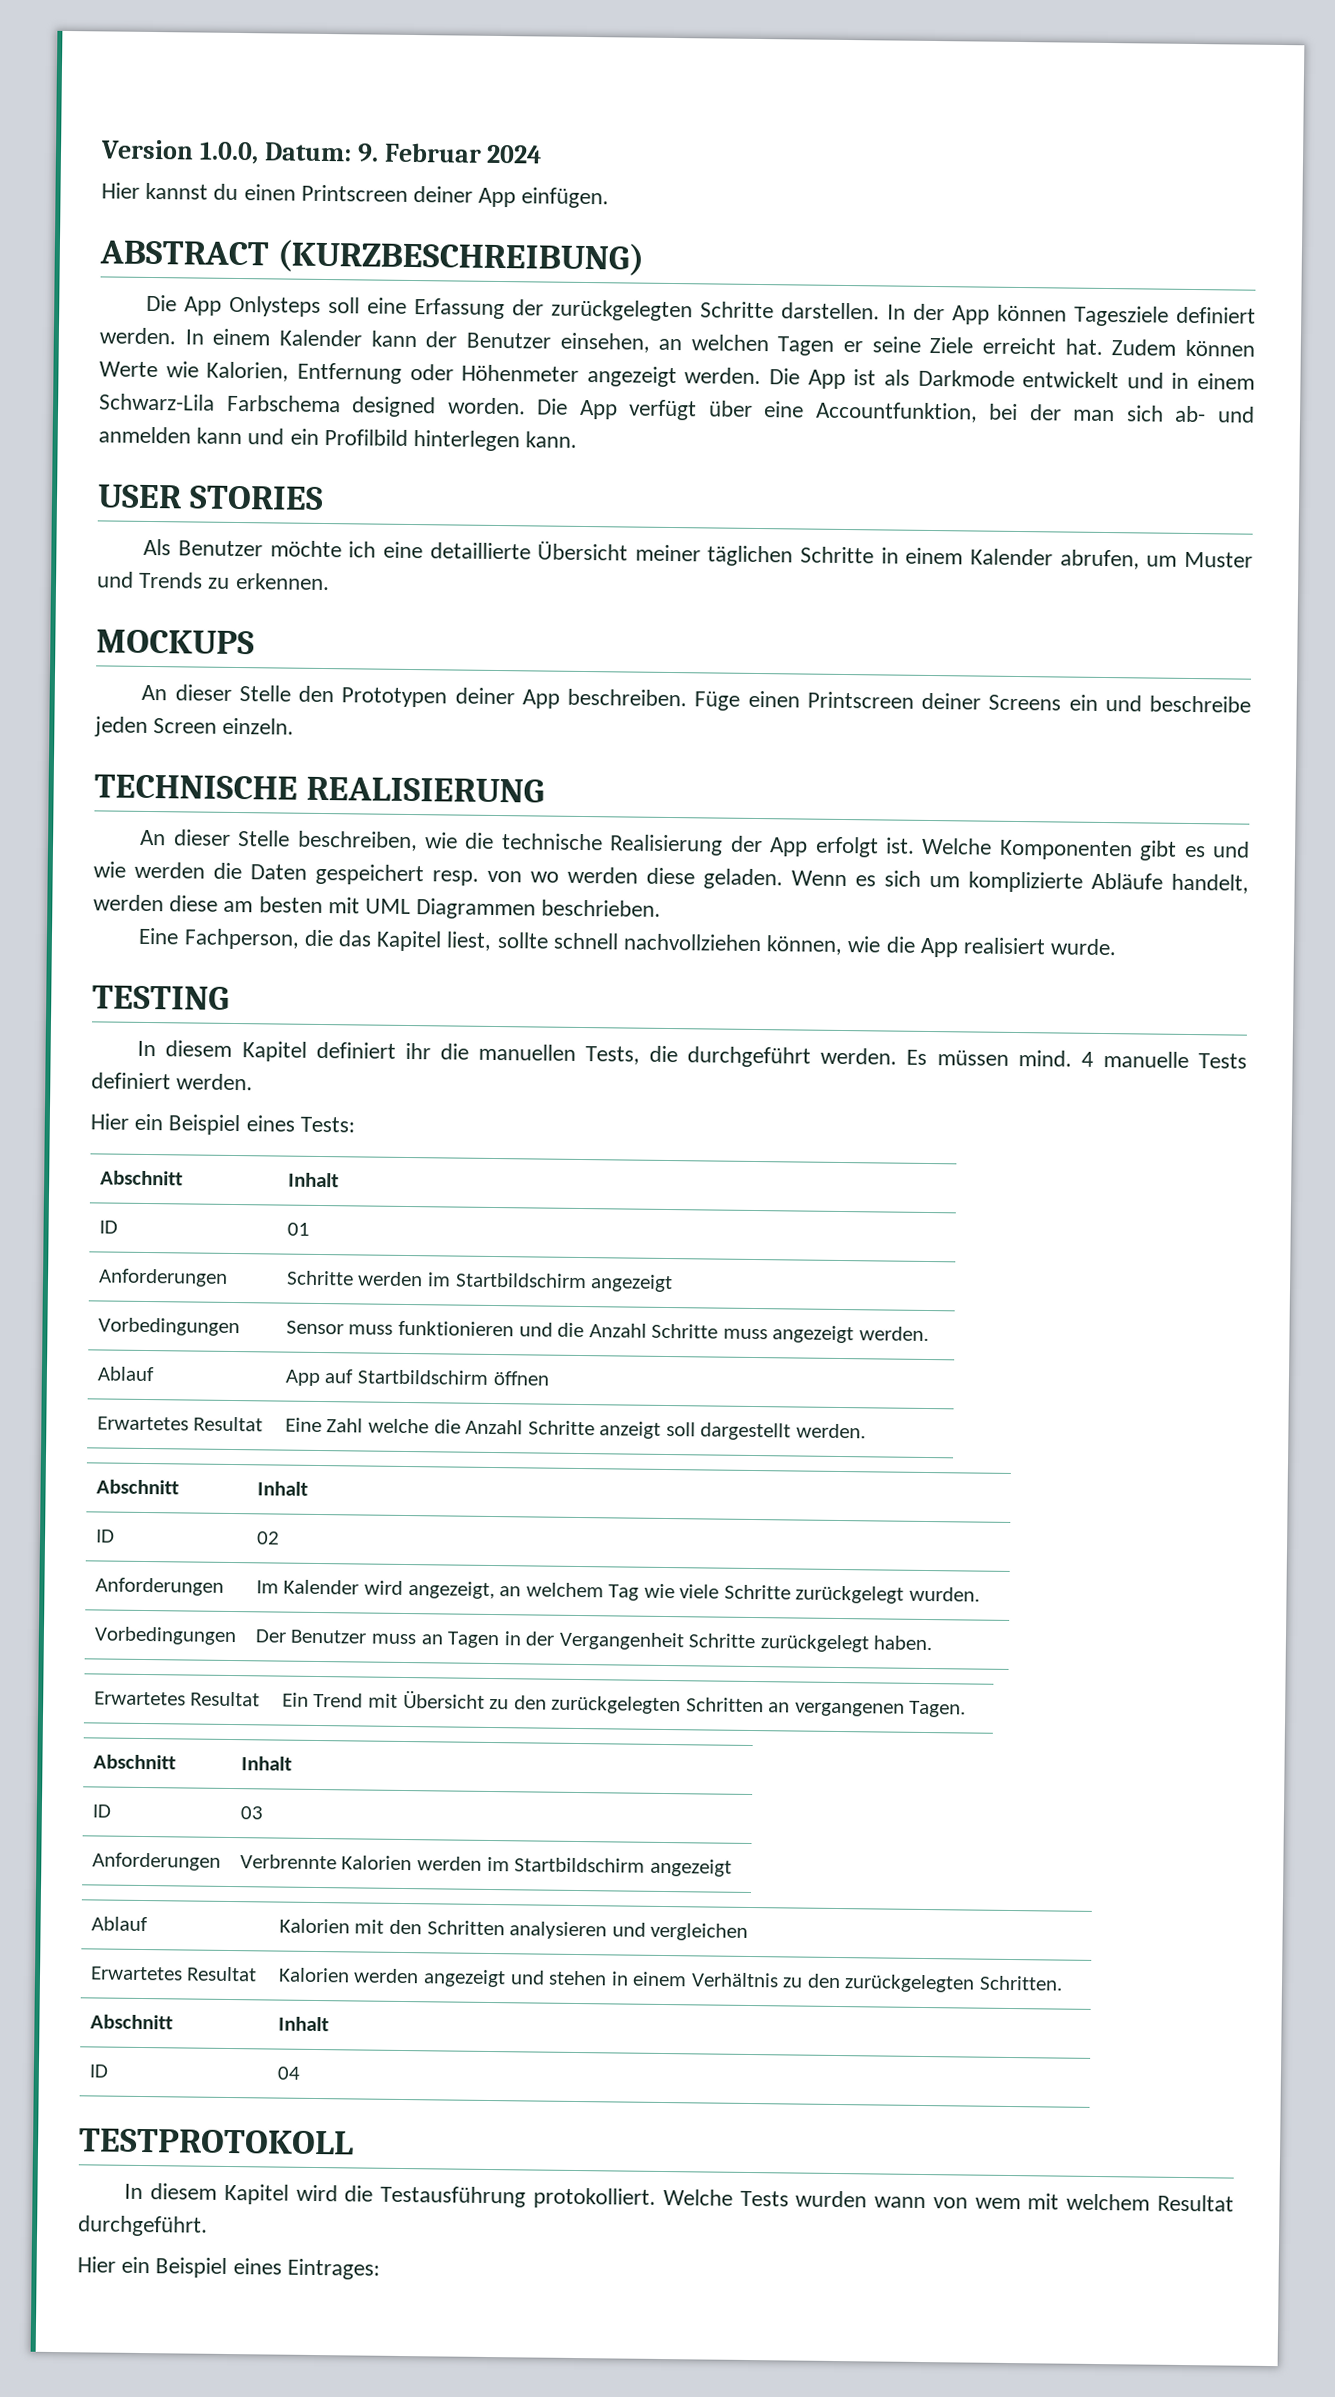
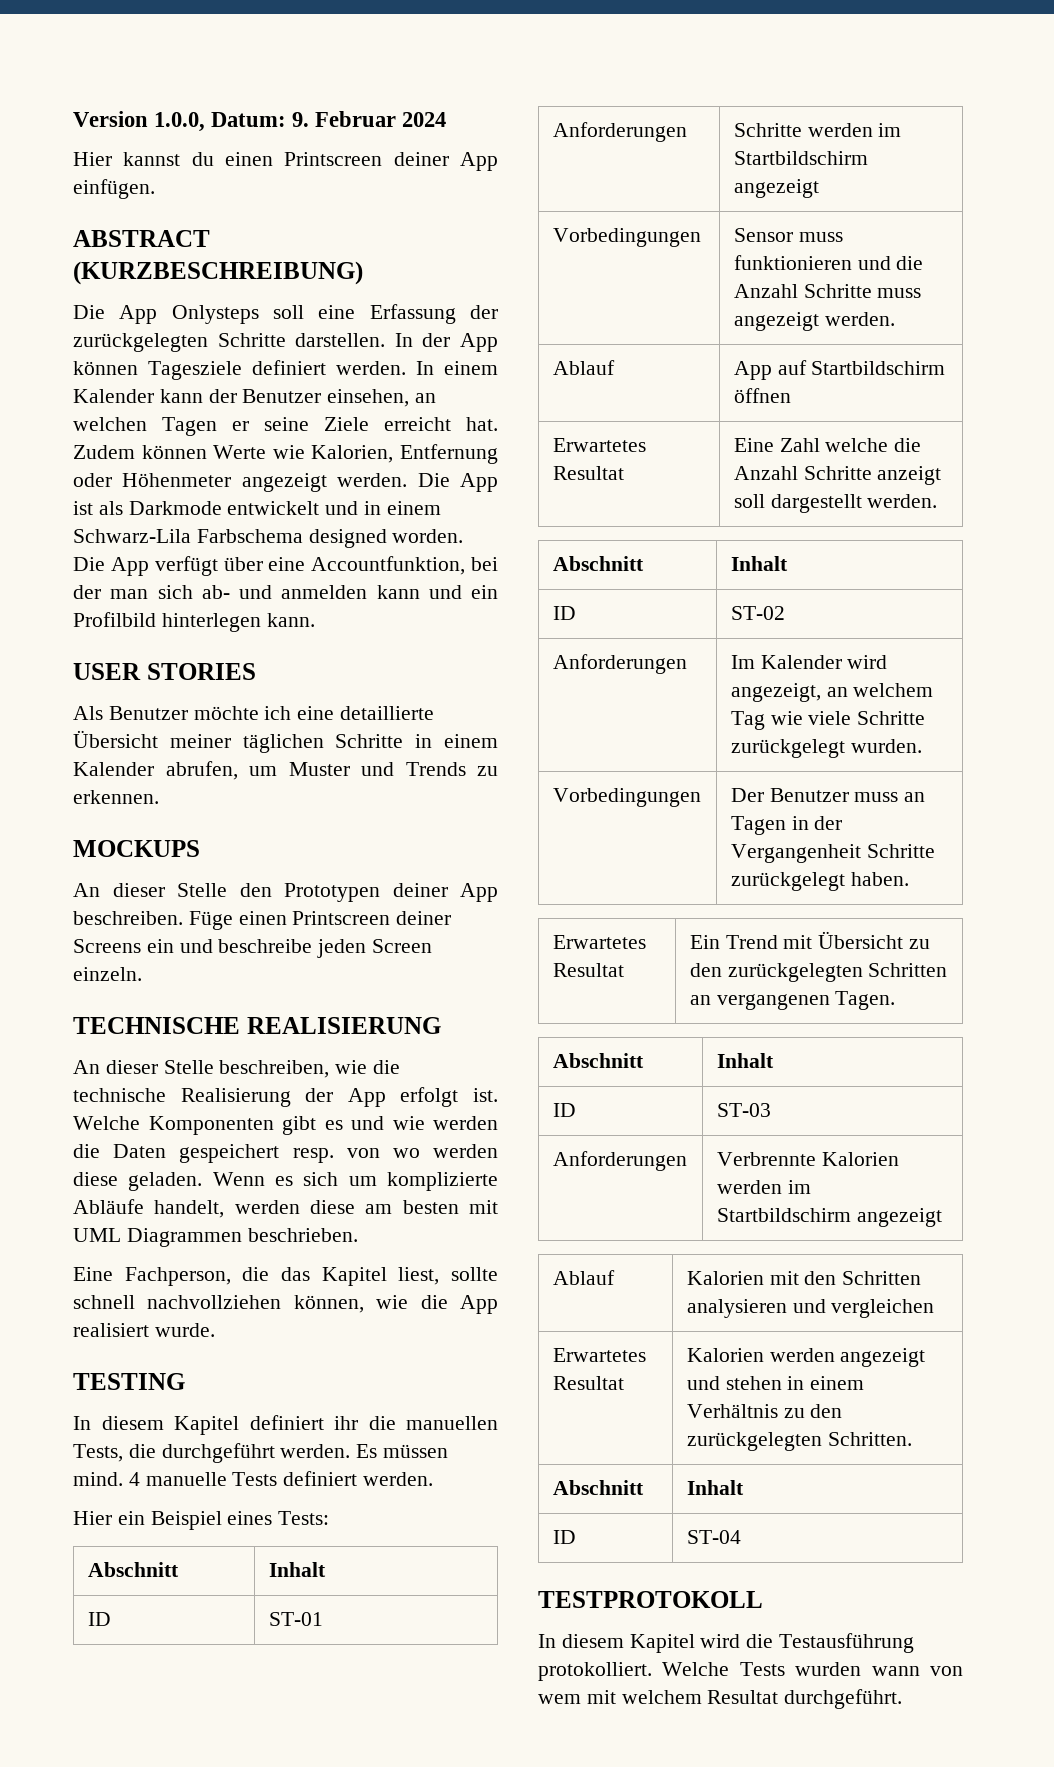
- ID | 01
+ ID | ST-01
- ID | 02
+ ID | ST-02
- ID | 03
+ ID | ST-03
- ID | 04
+ ID | ST-04
- Hier ein Beispiel eines Eintrages:

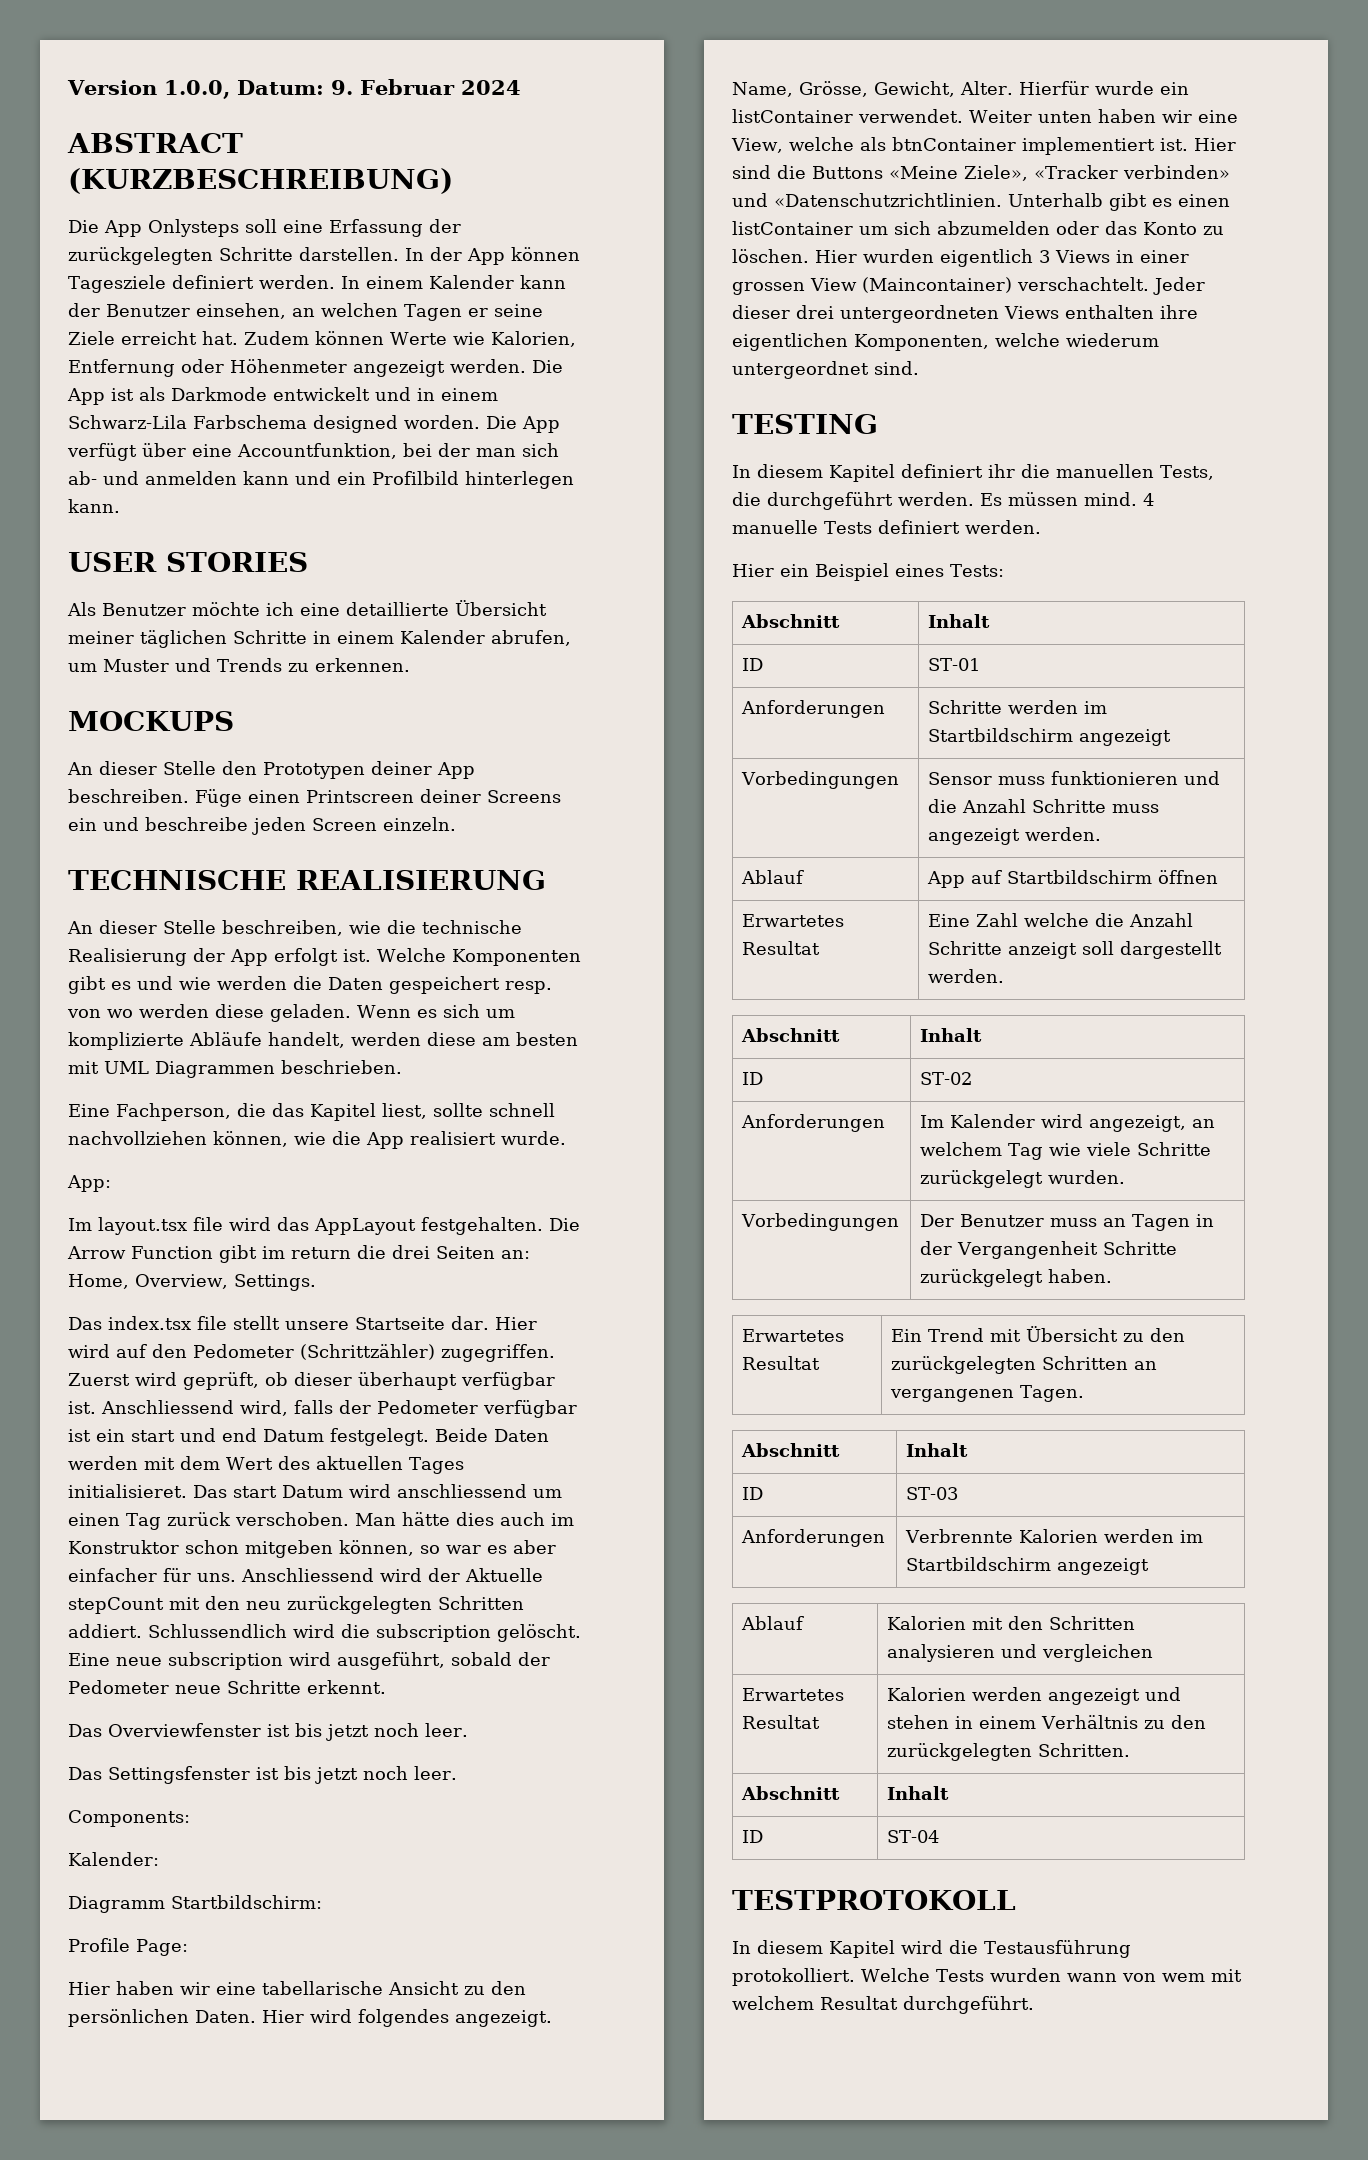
- Hier kannst du einen Printscreen deiner App einfügen.
+ App:
+ Im layout.tsx file wird das AppLayout festgehalten. Die Arrow Function gibt im return die drei Seiten an: Home, Overview, Settings.
+ Das index.tsx file stellt unsere Startseite dar. Hier wird auf den Pedometer (Schrittzähler) zugegriffen. Zuerst wird geprüft, ob dieser überhaupt verfügbar ist. Anschliessend wird, falls der Pedometer verfügbar ist ein start und end Datum festgelegt. Beide Daten werden mit dem Wert des aktuellen Tages initialisieret. Das start Datum wird anschliessend um einen Tag zurück verschoben. Man hätte dies auch im Konstruktor schon mitgeben können, so war es aber einfacher für uns. Anschliessend wird der Aktuelle stepCount mit den neu zurückgelegten Schritten addiert. Schlussendlich wird die subscription gelöscht. Eine neue subscription wird ausgeführt, sobald der Pedometer neue Schritte erkennt.
+ Das Overviewfenster ist bis jetzt noch leer.
+ Das Settingsfenster ist bis jetzt noch leer.
+ Components:
+ Kalender:
+ Diagramm Startbildschirm:
+ Profile Page:
+ Hier haben wir eine tabellarische Ansicht zu den persönlichen Daten. Hier wird folgendes angezeigt. Name, Grösse, Gewicht, Alter. Hierfür wurde ein listContainer verwendet. Weiter unten haben wir eine View, welche als btnContainer implementiert ist. Hier sind die Buttons «Meine Ziele», «Tracker verbinden» und «Datenschutzrichtlinien. Unterhalb gibt es einen listContainer um sich abzumelden oder das Konto zu löschen. Hier wurden eigentlich 3 Views in einer grossen View (Maincontainer) verschachtelt. Jeder dieser drei untergeordneten Views enthalten ihre eigentlichen Komponenten, welche wiederum untergeordnet sind.

